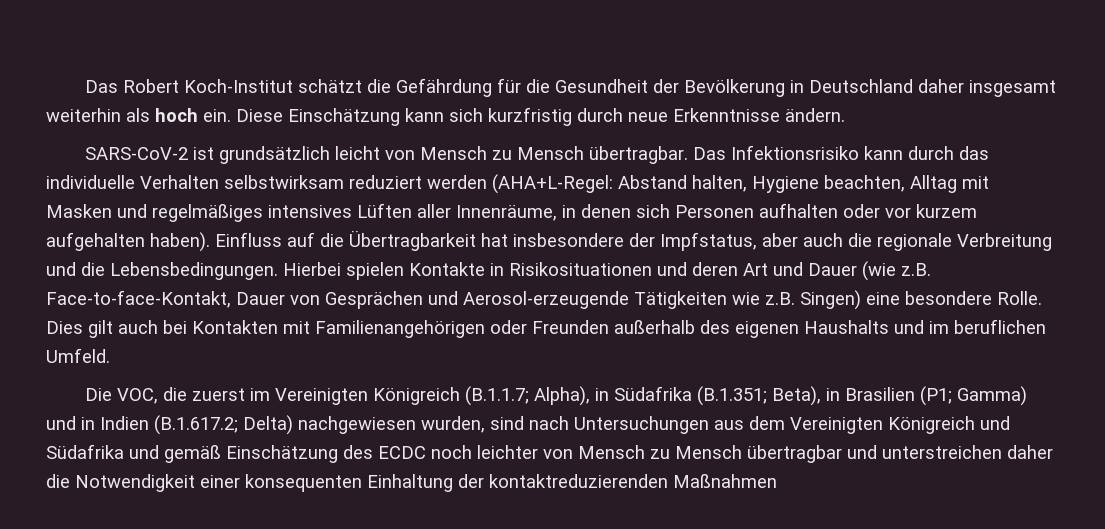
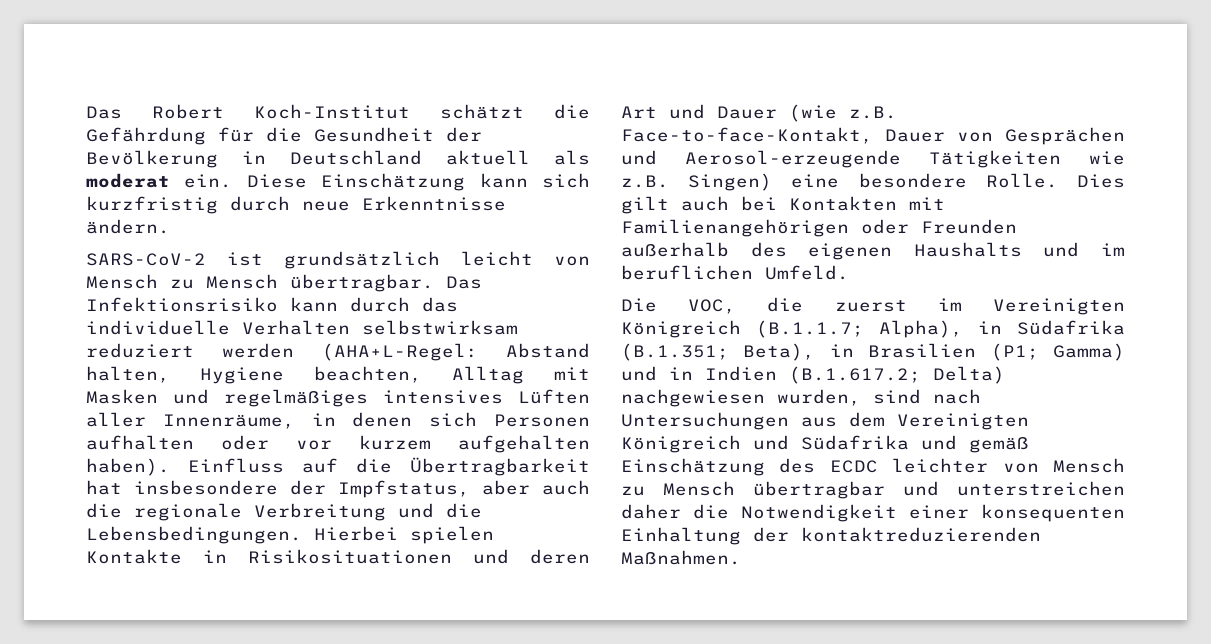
- Das Robert Koch-Institut schätzt die Gefährdung für die Gesundheit der Bevölkerung in Deutschland daher insgesamt weiterhin als hoch ein.
+ Das Robert Koch-Institut schätzt die Gefährdung für die Gesundheit der Bevölkerung in Deutschland aktuell als moderat ein.
- Die VOC, die zuerst im Vereinigten Königreich (B.1.1.7; Alpha), in Südafrika (B.1.351; Beta), in Brasilien (P1; Gamma) und in Indien (B.1.617.2; Delta) nachgewiesen wurden, sind nach Untersuchungen aus dem Vereinigten Königreich und Südafrika und gemäß Einschätzung des ECDC noch leichter von Mensch zu Mensch übertragbar und unterstreichen daher die Notwendigkeit einer konsequenten Einhaltung der kontaktreduzierenden Maßnahmen
+ Die VOC, die zuerst im Vereinigten Königreich (B.1.1.7; Alpha), in Südafrika (B.1.351; Beta), in Brasilien (P1; Gamma) und in Indien (B.1.617.2; Delta) nachgewiesen wurden, sind nach Untersuchungen aus dem Vereinigten Königreich und Südafrika und gemäß Einschätzung des ECDC leichter von Mensch zu Mensch übertragbar und unterstreichen daher die Notwendigkeit einer konsequenten Einhaltung der kontaktreduzierenden Maßnahmen.

